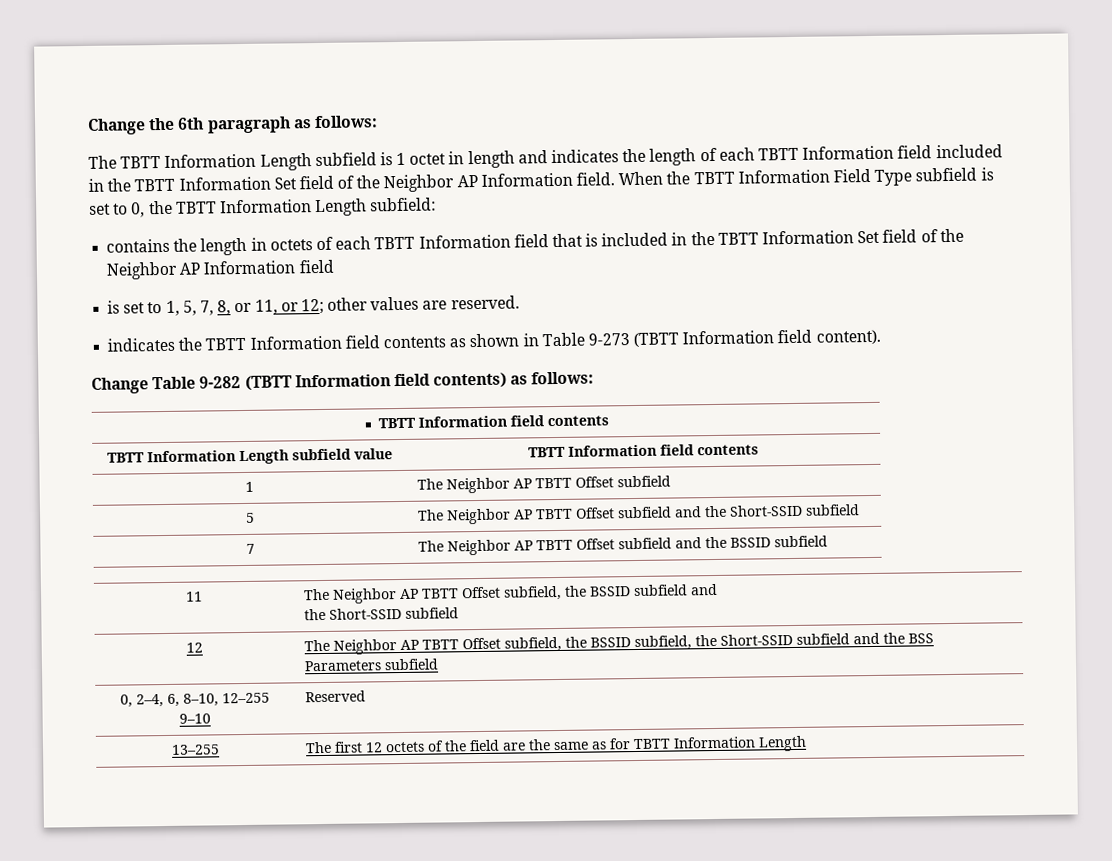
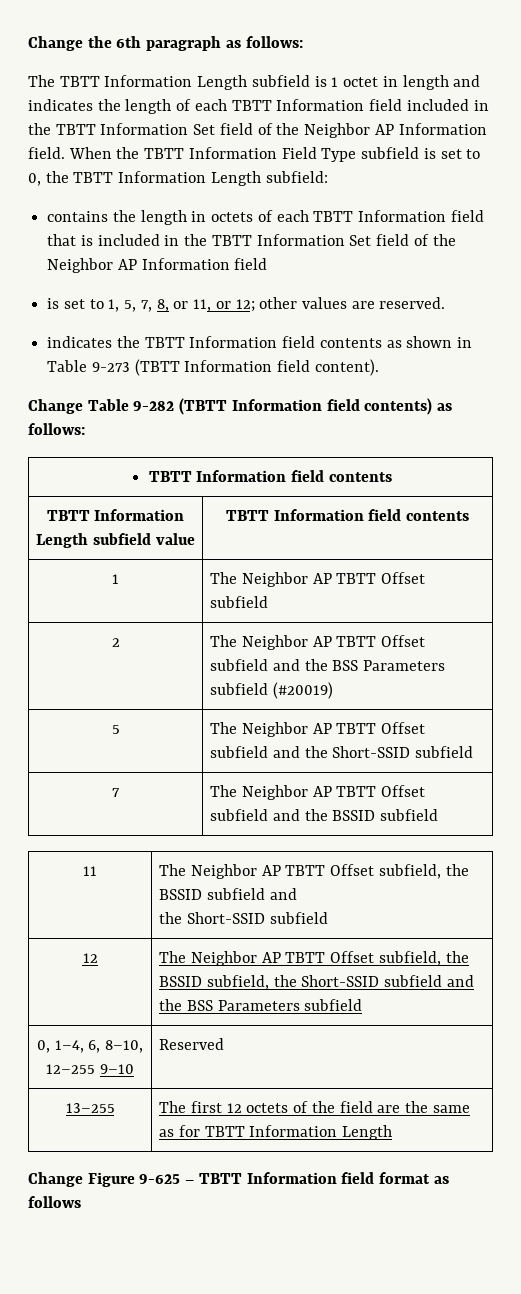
+ 2 | The Neighbor AP TBTT Offset subfield and the BSS Parameters subfield (#20019)
- 0, 2–4, 6, 8–10, 12–255 9–10 | Reserved
+ 0, 1–4, 6, 8–10, 12–255 9–10 | Reserved
+ Change Figure 9-625 – TBTT Information field format as follows

